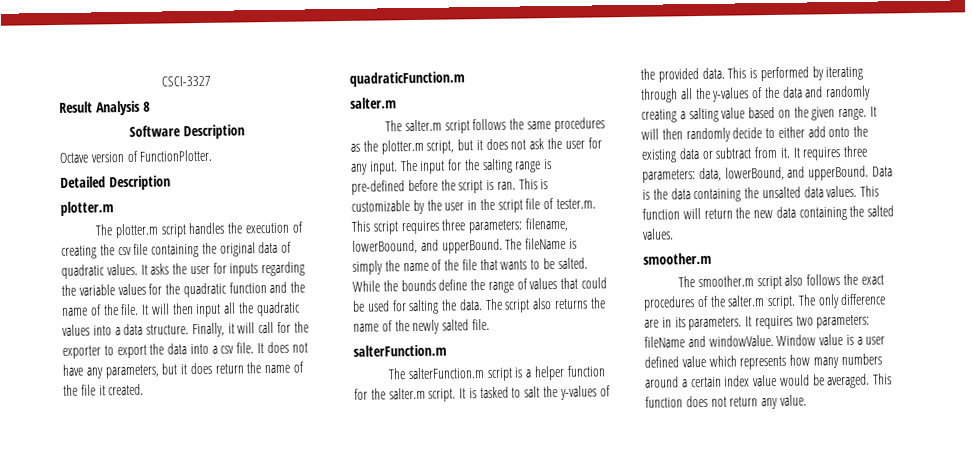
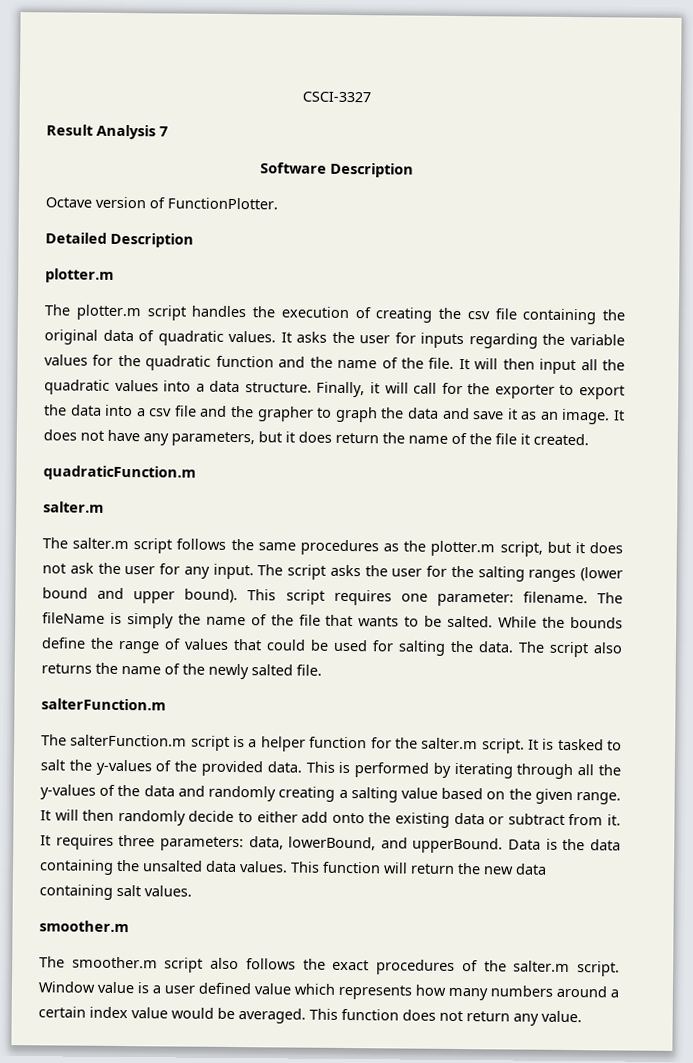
- Result Analysis 8
+ Result Analysis 7
- Finally, it will call for the exporter to export the data into a csv file.
+ Finally, it will call for the exporter to export the data into a csv file and the grapher to graph the data and save it as an image.
- The input for the salting range is pre-defined before the script is ran. This is customizable by the user in the script file of tester.m. This script requires three parameters: filename, lowerBoound, and upperBound.
+ The script asks the user for the salting ranges (lower bound and upper bound). This script requires one parameter: filename.
- This function will return the new data containing the salted values.
+ This function will return the new data containing salt values.
- The only difference are in its parameters. It requires two parameters: fileName and windowValue.

